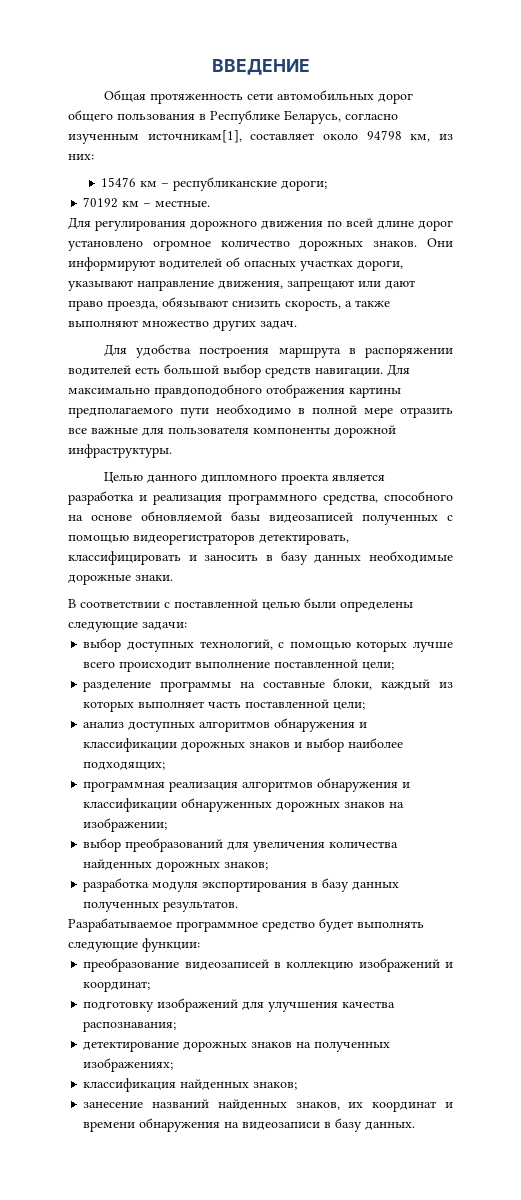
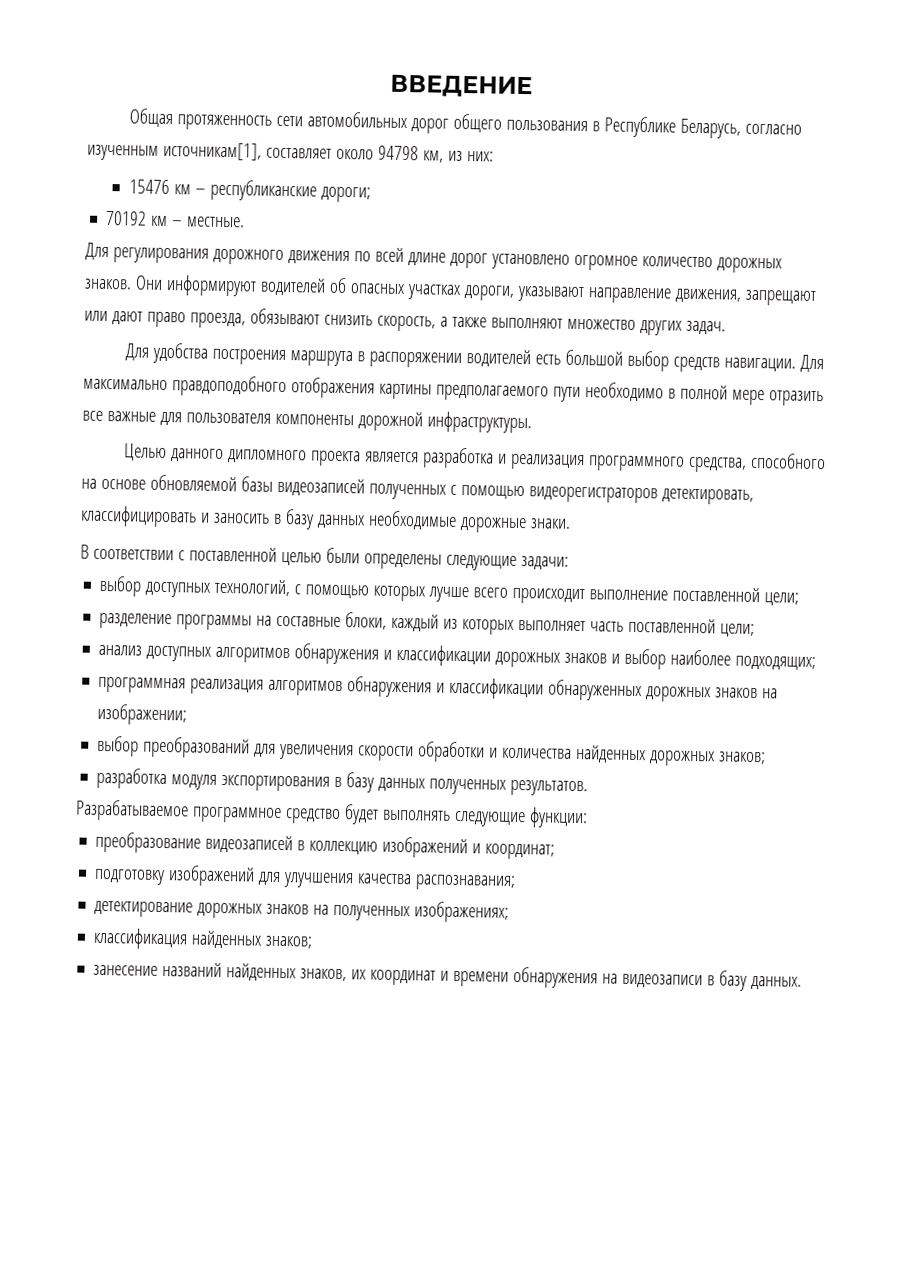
- выбор преобразований для увеличения количества найденных дорожных знаков;
+ выбор преобразований для увеличения скорости обработки и количества найденных дорожных знаков;

